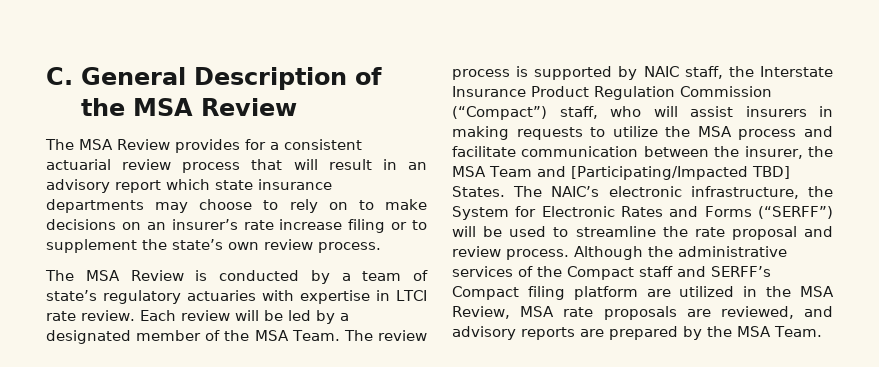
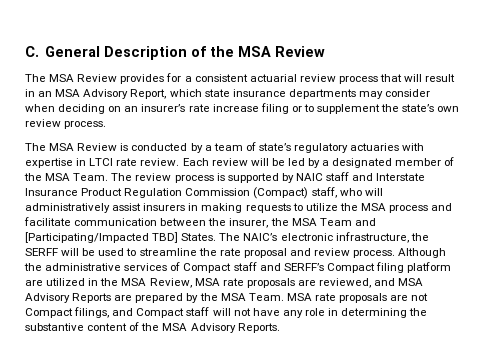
- The MSA Review provides for a consistent actuarial review process that will result in an advisory report which state insurance departments may choose to rely on to make decisions on an insurer’s rate increase filing or to supplement the state’s own review process.
+ The MSA Review provides for a consistent actuarial review process that will result in an MSA Advisory Report, which state insurance departments may consider when deciding on an insurer’s rate increase filing or to supplement the state’s own review process.
- The review process is supported by NAIC staff, the Interstate Insurance Product Regulation Commission (“Compact”) staff, who will assist insurers in making requests to utilize the MSA process and facilitate communication between the insurer, the MSA Team and [Participating/Impacted TBD] States.
+ The review process is supported by NAIC staff and Interstate Insurance Product Regulation Commission (Compact) staff, who will administratively assist insurers in making requests to utilize the MSA process and facilitate communication between the insurer, the MSA Team and [Participating/Impacted TBD] States.
- The NAIC’s electronic infrastructure, the System for Electronic Rates and Forms (“SERFF”) will be used to streamline the rate proposal and review process.
+ The NAIC’s electronic infrastructure, the SERFF will be used to streamline the rate proposal and review process.
- Although the administrative services of the Compact staff and SERFF’s Compact filing platform are utilized in the MSA Review, MSA rate proposals are reviewed, and advisory reports are prepared by the MSA Team.
+ Although the administrative services of Compact staff and SERFF’s Compact filing platform are utilized in the MSA Review, MSA rate proposals are reviewed, and MSA Advisory Reports are prepared by the MSA Team.
+ MSA rate proposals are not Compact filings, and Compact staff will not have any role in determining the substantive content of the MSA Advisory Reports.

